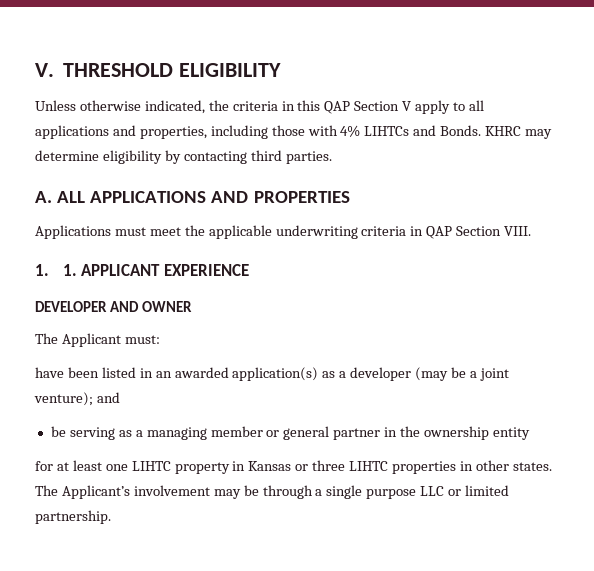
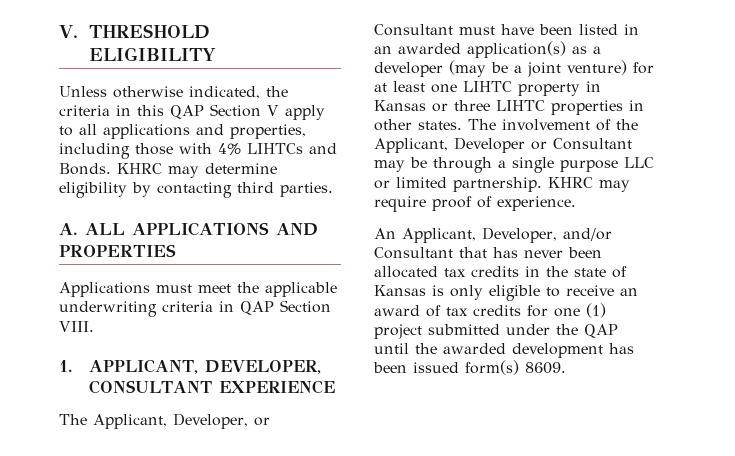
- 1. 1. APPLICANT EXPERIENCE
- DEVELOPER AND OWNER
- The Applicant must:
- have been listed in an awarded application(s) as a developer (may be a joint venture); and
- be serving as a managing member or general partner in the ownership entity
- for at least one LIHTC property in Kansas or three LIHTC properties in other states.
+ 1. APPLICANT, DEVELOPER, CONSULTANT EXPERIENCE
+ The Applicant, Developer, or Consultant must have been listed in an awarded application(s) as a developer (may be a joint venture) for at least one LIHTC property in Kansas or three LIHTC properties in other states.
- The Applicant’s involvement may be through a single purpose LLC or limited partnership.
+ The involvement of the Applicant, Developer or Consultant may be through a single purpose LLC or limited partnership.
+ KHRC may require proof of experience.
+ An Applicant, Developer, and/or Consultant that has never been allocated tax credits in the state of Kansas is only eligible to receive an award of tax credits for one (1) project submitted under the QAP until the awarded development has been issued form(s) 8609.

